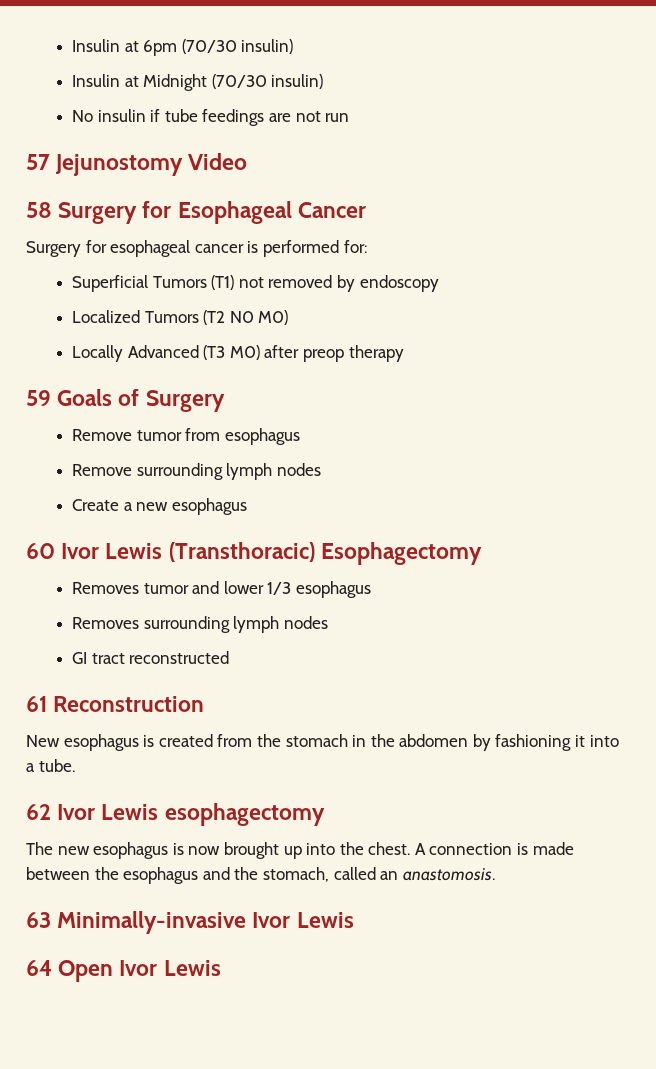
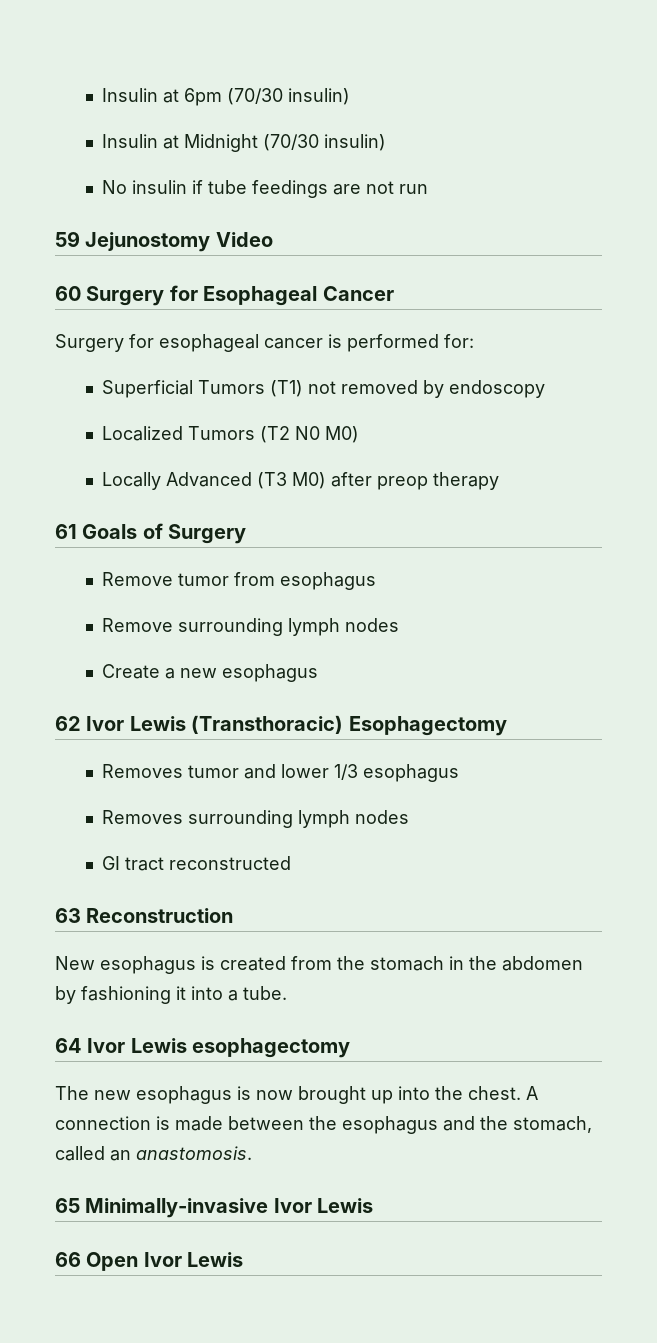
- 57 Jejunostomy Video
+ 59 Jejunostomy Video
- 58 Surgery for Esophageal Cancer
+ 60 Surgery for Esophageal Cancer
- 59 Goals of Surgery
+ 61 Goals of Surgery
- 60 Ivor Lewis (Transthoracic) Esophagectomy
+ 62 Ivor Lewis (Transthoracic) Esophagectomy
- 61 Reconstruction
+ 63 Reconstruction
- 62 Ivor Lewis esophagectomy
+ 64 Ivor Lewis esophagectomy
- 63 Minimally-invasive Ivor Lewis
+ 65 Minimally-invasive Ivor Lewis
- 64 Open Ivor Lewis
+ 66 Open Ivor Lewis

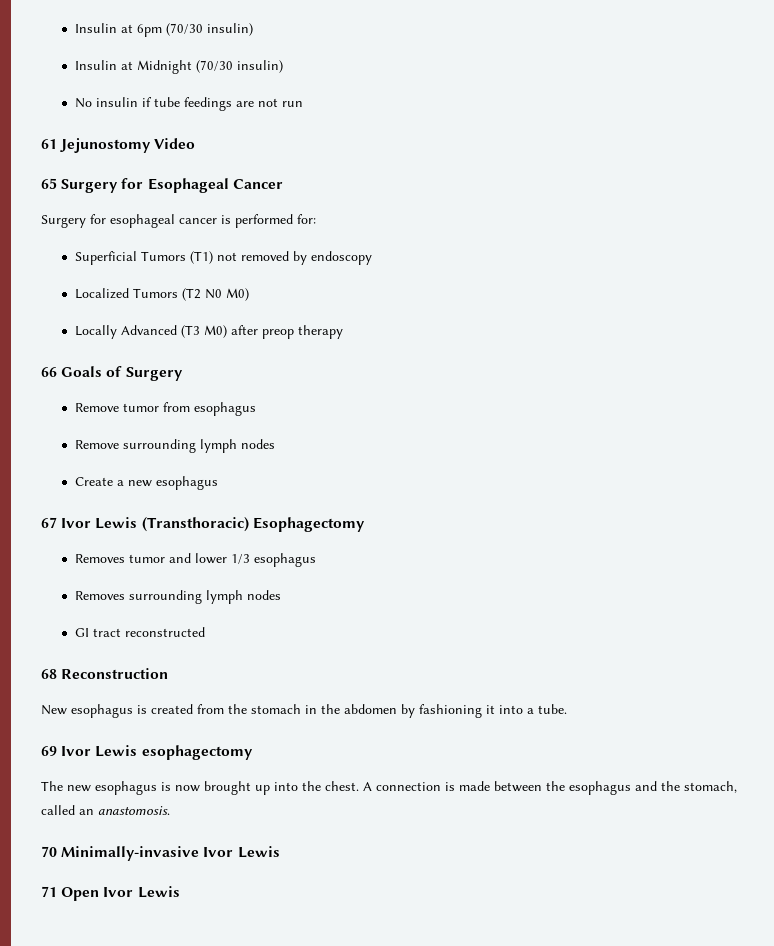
- 59 Jejunostomy Video
+ 61 Jejunostomy Video
- 60 Surgery for Esophageal Cancer
+ 65 Surgery for Esophageal Cancer
- 61 Goals of Surgery
+ 66 Goals of Surgery
- 62 Ivor Lewis (Transthoracic) Esophagectomy
+ 67 Ivor Lewis (Transthoracic) Esophagectomy
- 63 Reconstruction
+ 68 Reconstruction
- 64 Ivor Lewis esophagectomy
+ 69 Ivor Lewis esophagectomy
- 65 Minimally-invasive Ivor Lewis
+ 70 Minimally-invasive Ivor Lewis
- 66 Open Ivor Lewis
+ 71 Open Ivor Lewis

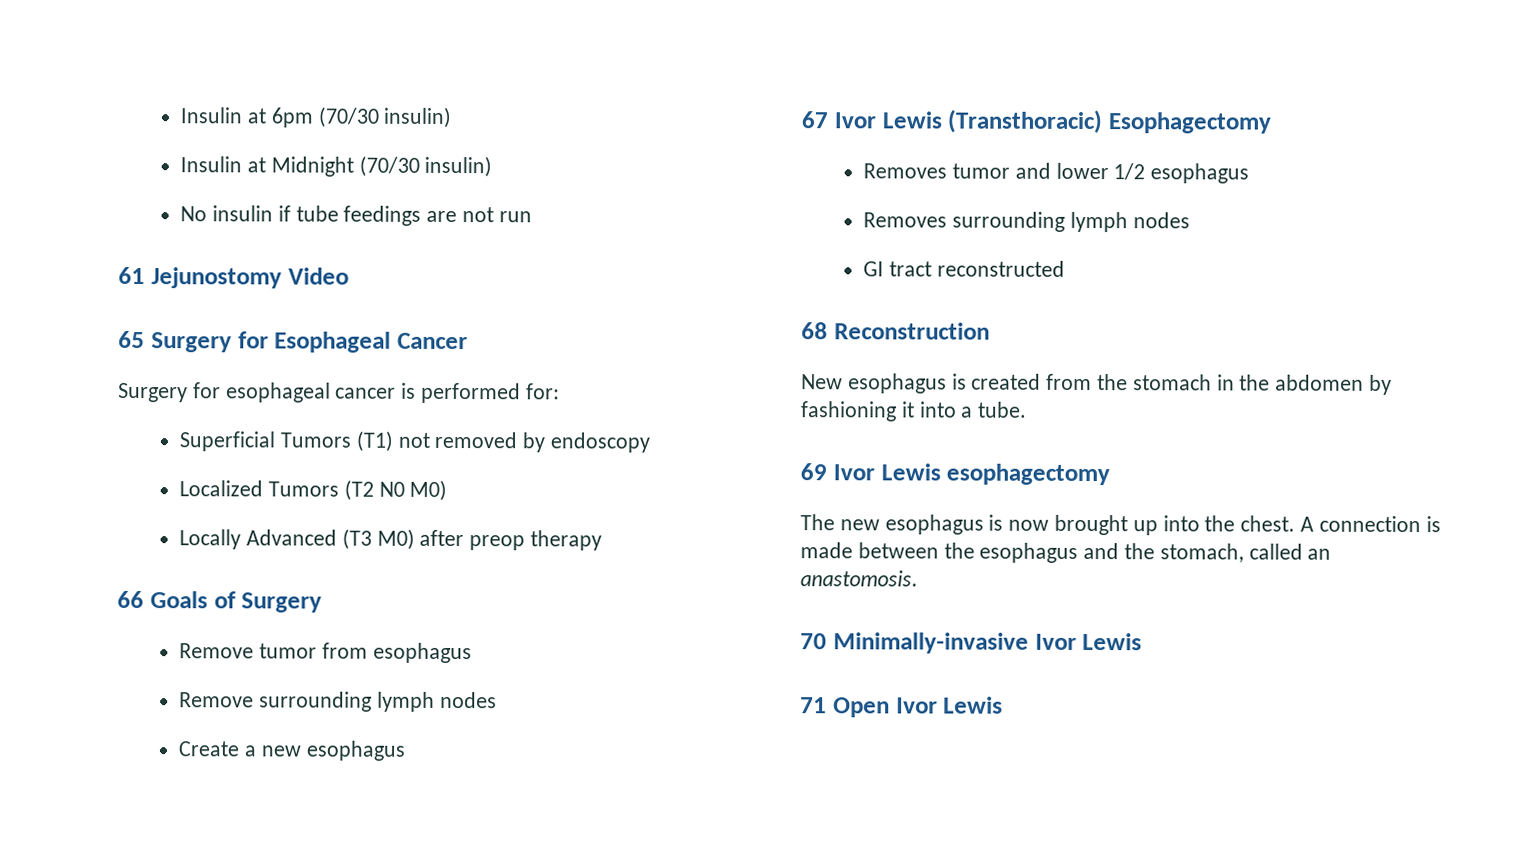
- Removes tumor and lower 1/3 esophagus
+ Removes tumor and lower 1/2 esophagus

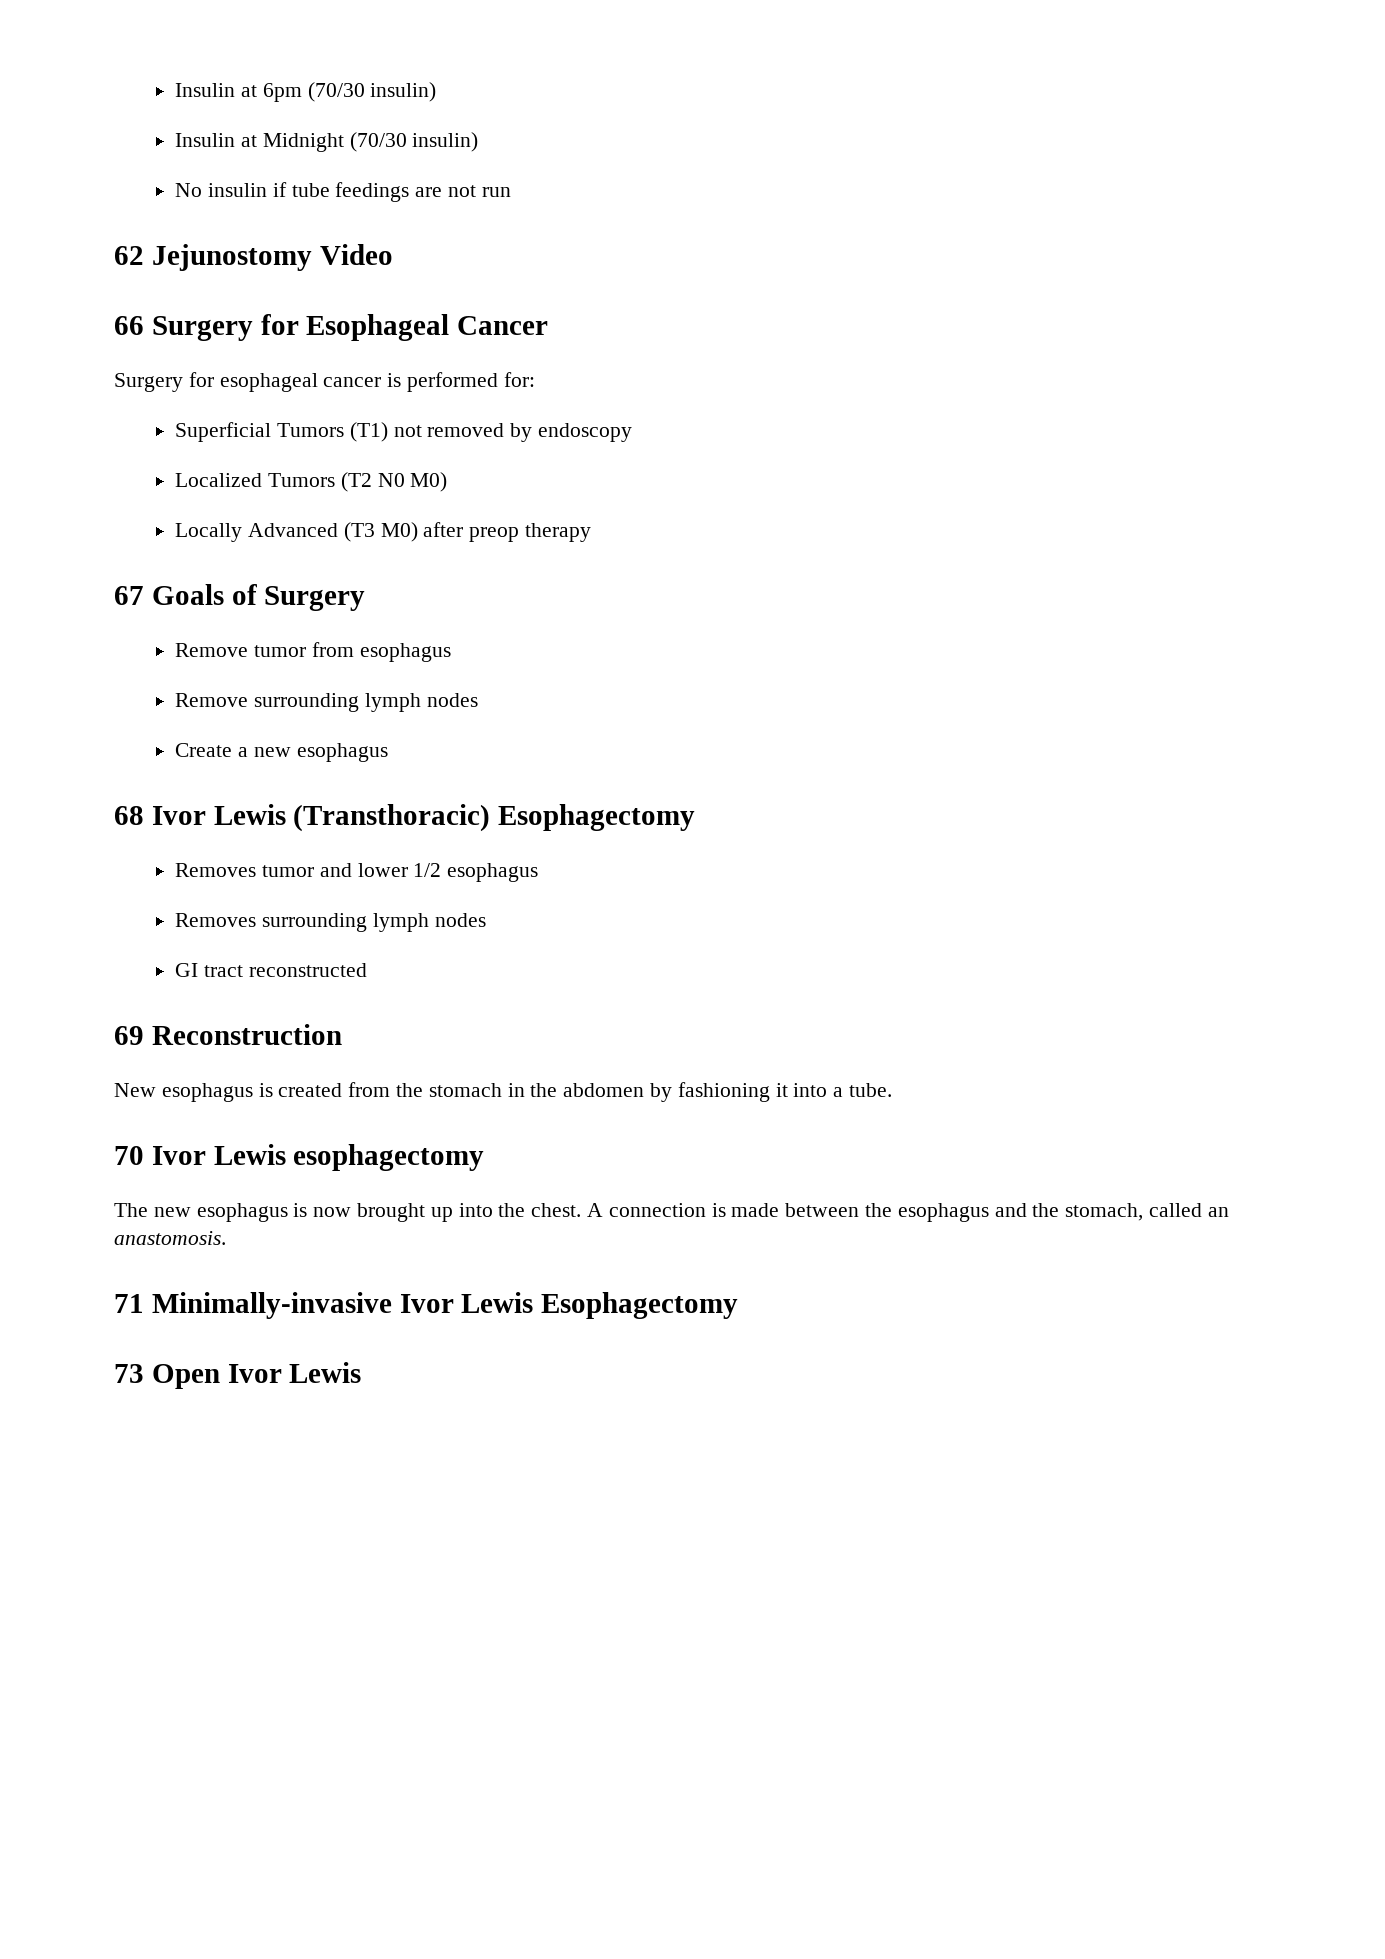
- 61 Jejunostomy Video
+ 62 Jejunostomy Video
- 65 Surgery for Esophageal Cancer
+ 66 Surgery for Esophageal Cancer
- 66 Goals of Surgery
+ 67 Goals of Surgery
- 67 Ivor Lewis (Transthoracic) Esophagectomy
+ 68 Ivor Lewis (Transthoracic) Esophagectomy
- 68 Reconstruction
+ 69 Reconstruction
- 69 Ivor Lewis esophagectomy
+ 70 Ivor Lewis esophagectomy
- 70 Minimally-invasive Ivor Lewis
- 71 Open Ivor Lewis
+ 71 Minimally-invasive Ivor Lewis Esophagectomy
+ 73 Open Ivor Lewis

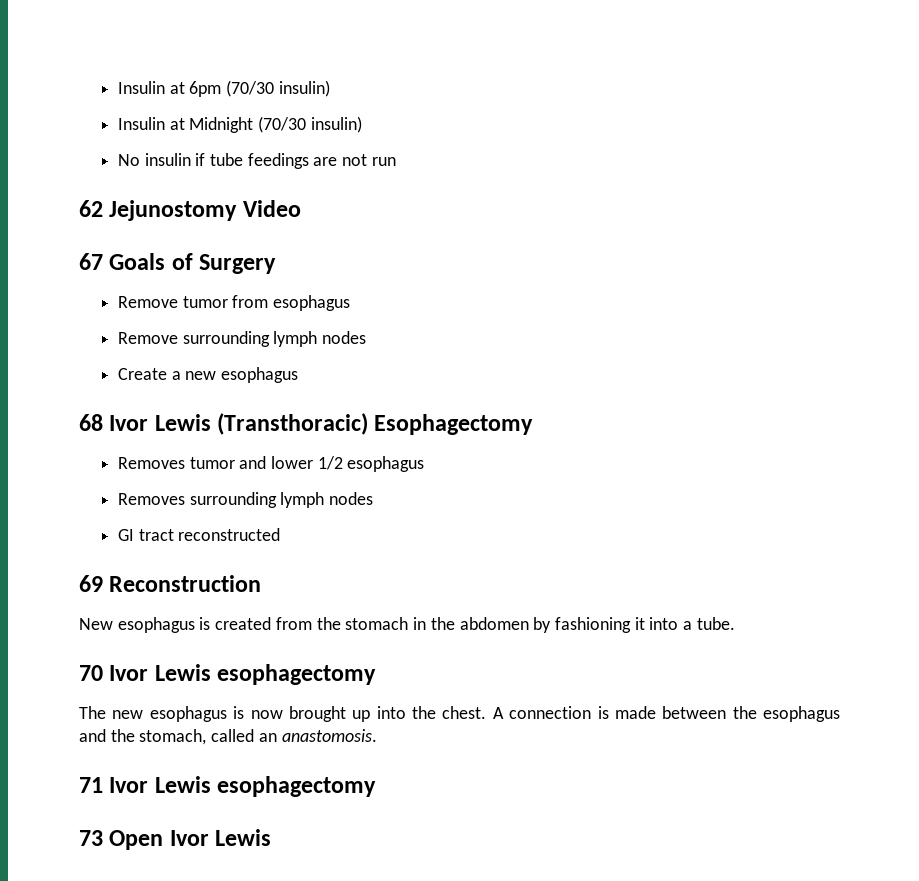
- 66 Surgery for Esophageal Cancer
- Surgery for esophageal cancer is performed for:
- Superficial Tumors (T1) not removed by endoscopy
- Localized Tumors (T2 N0 M0)
- Locally Advanced (T3 M0) after preop therapy
- 71 Minimally-invasive Ivor Lewis Esophagectomy
+ 71 Ivor Lewis esophagectomy

